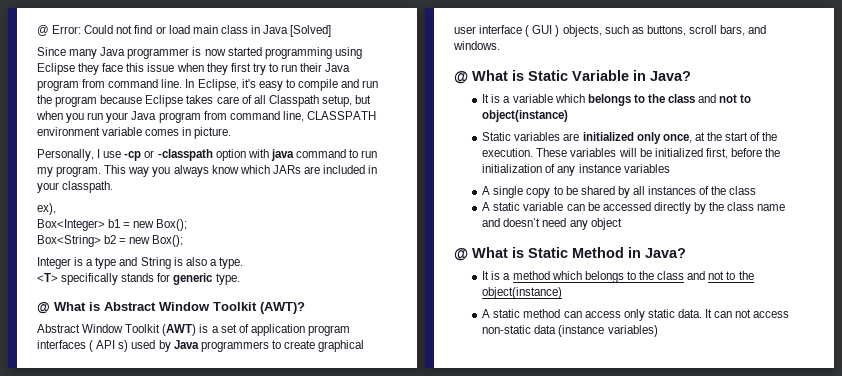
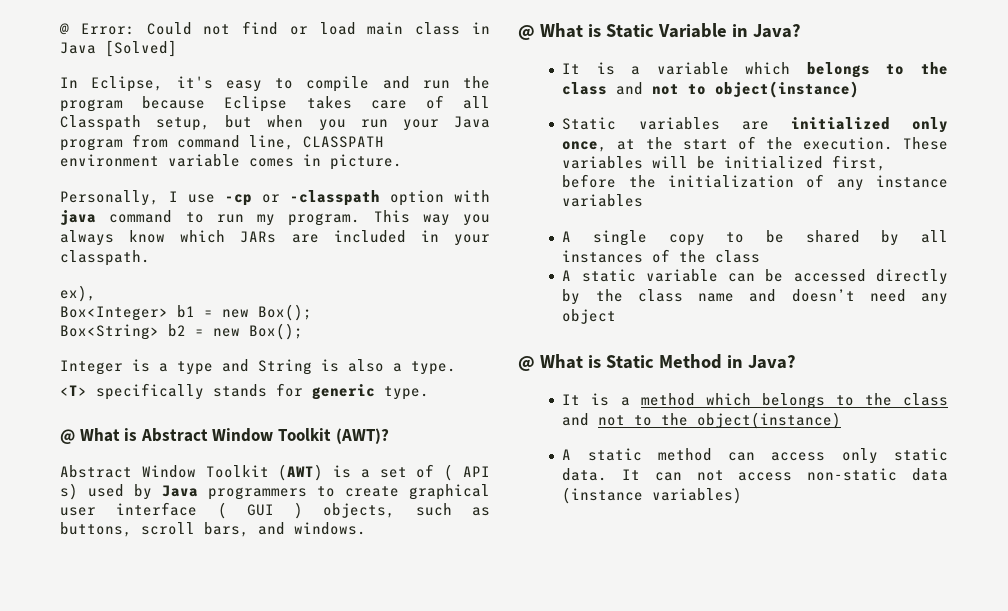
- Since many Java programmer is now started programming using Eclipse they face this issue when they first try to run their Java program from command line.
- Abstract Window Toolkit (AWT) is a set of application program interfaces ( API s) used by Java programmers to create graphical user interface ( GUI ) objects, such as buttons, scroll bars, and windows.
+ Abstract Window Toolkit (AWT) is a set of ( API s) used by Java programmers to create graphical user interface ( GUI ) objects, such as buttons, scroll bars, and windows.

